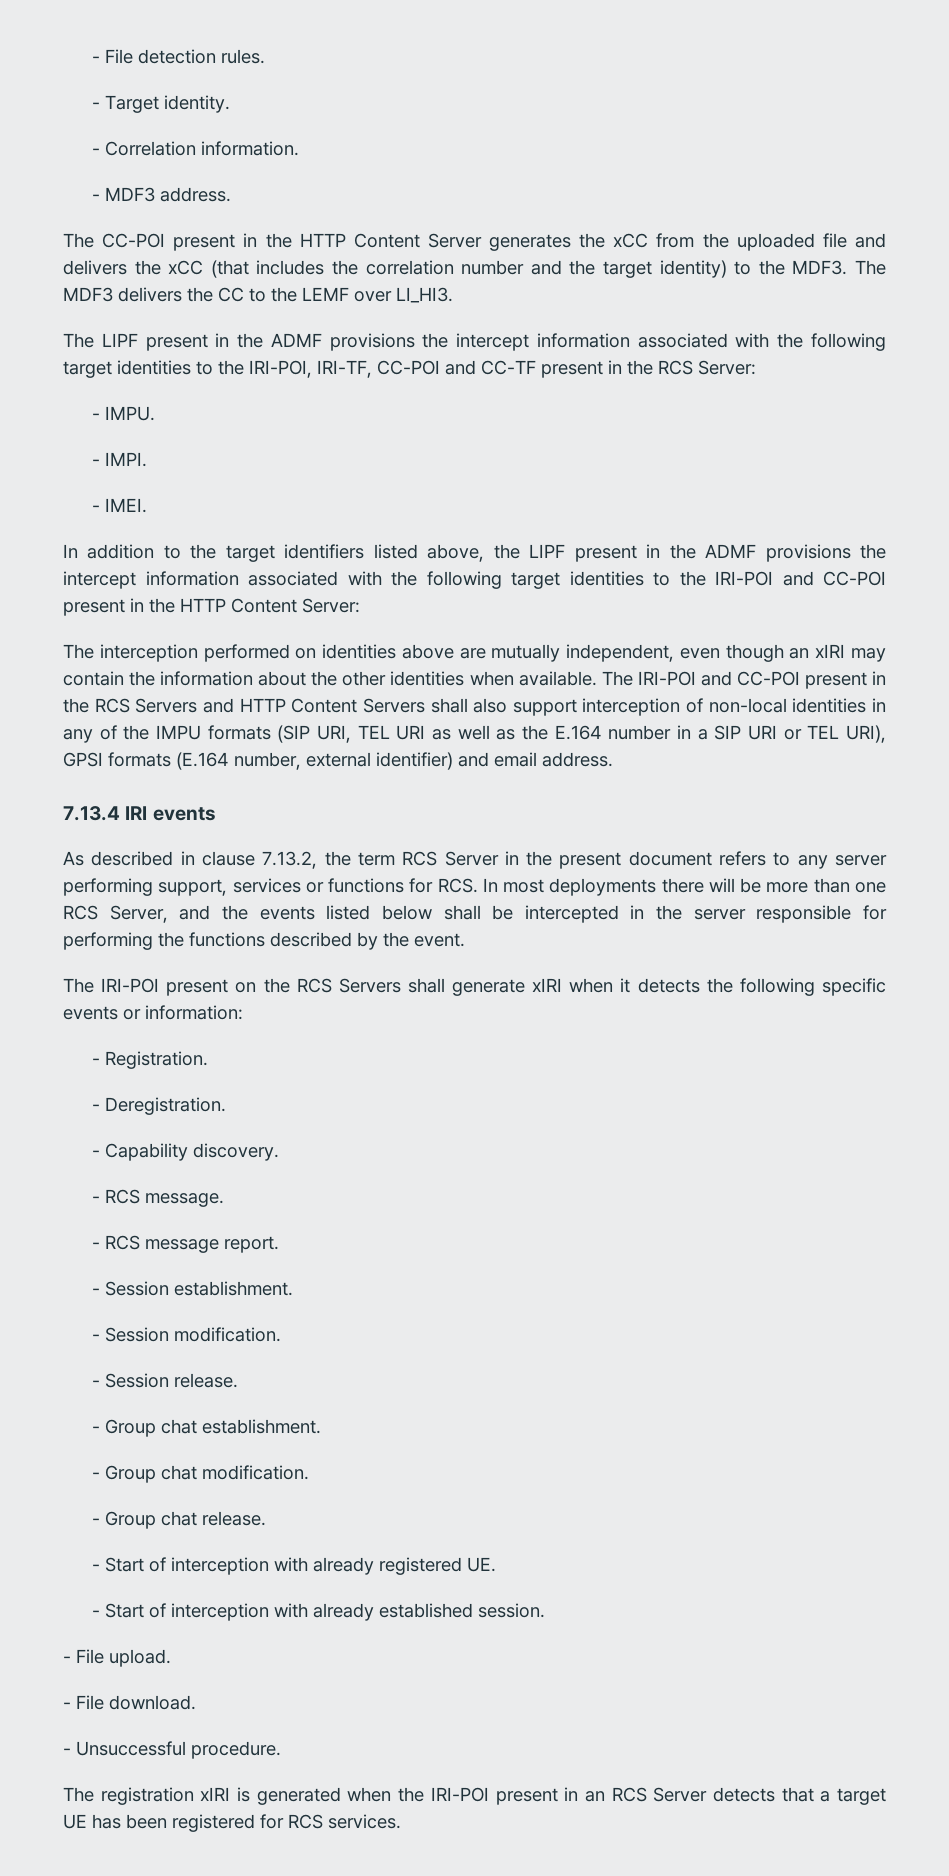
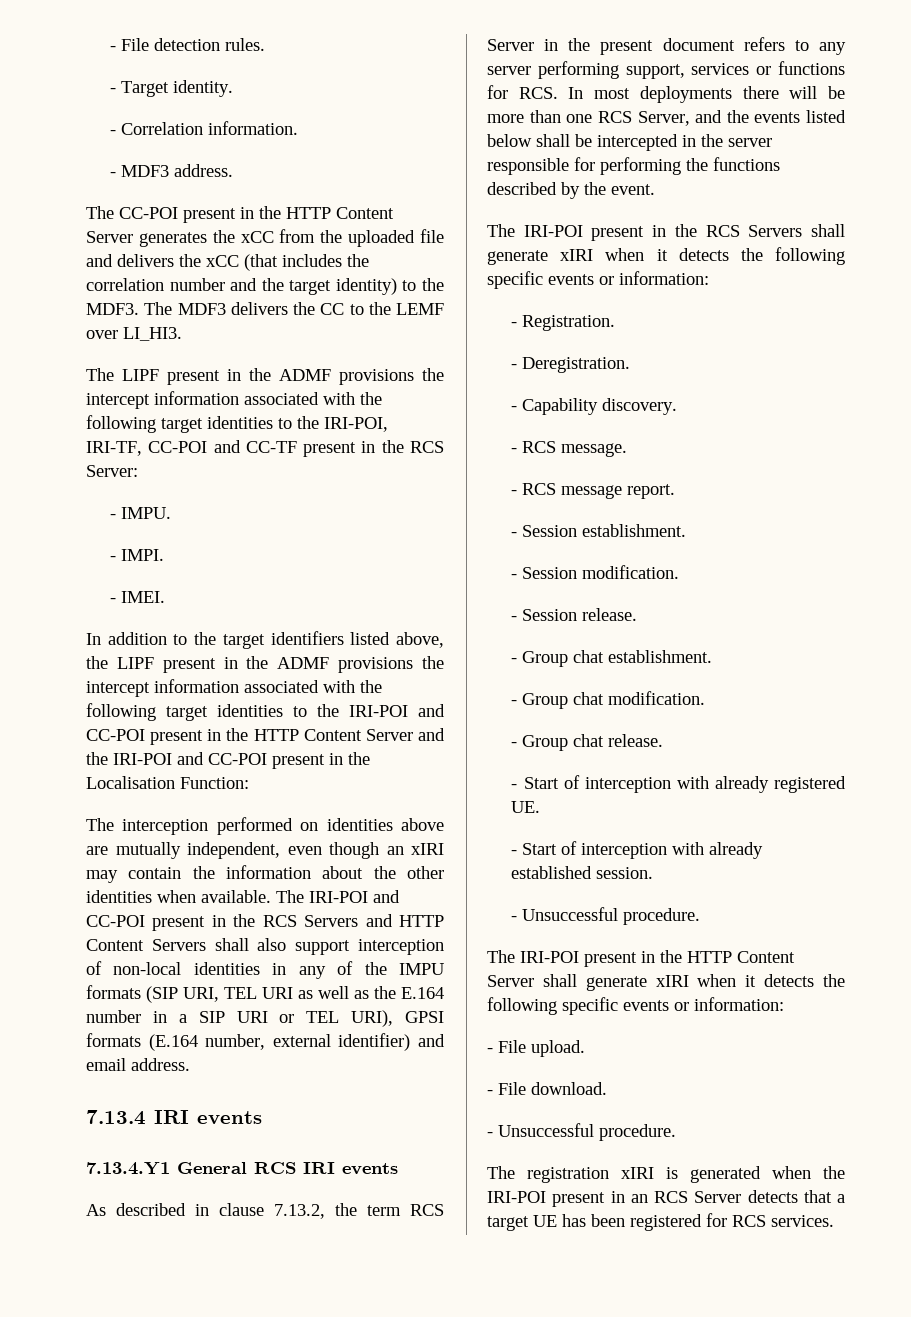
- In addition to the target identifiers listed above, the LIPF present in the ADMF provisions the intercept information associated with the following target identities to the IRI-POI and CC-POI present in the HTTP Content Server:
+ In addition to the target identifiers listed above, the LIPF present in the ADMF provisions the intercept information associated with the following target identities to the IRI-POI and CC-POI present in the HTTP Content Server and the IRI-POI and CC-POI present in the Localisation Function:
+ 7.13.4.Y1 General RCS IRI events
- The IRI-POI present on the RCS Servers shall generate xIRI when it detects the following specific events or information:
+ The IRI-POI present in the RCS Servers shall generate xIRI when it detects the following specific events or information:
  - Start of interception with already established session.
+ - Unsuccessful procedure.
+ The IRI-POI present in the HTTP Content Server shall generate xIRI when it detects the following specific events or information:

